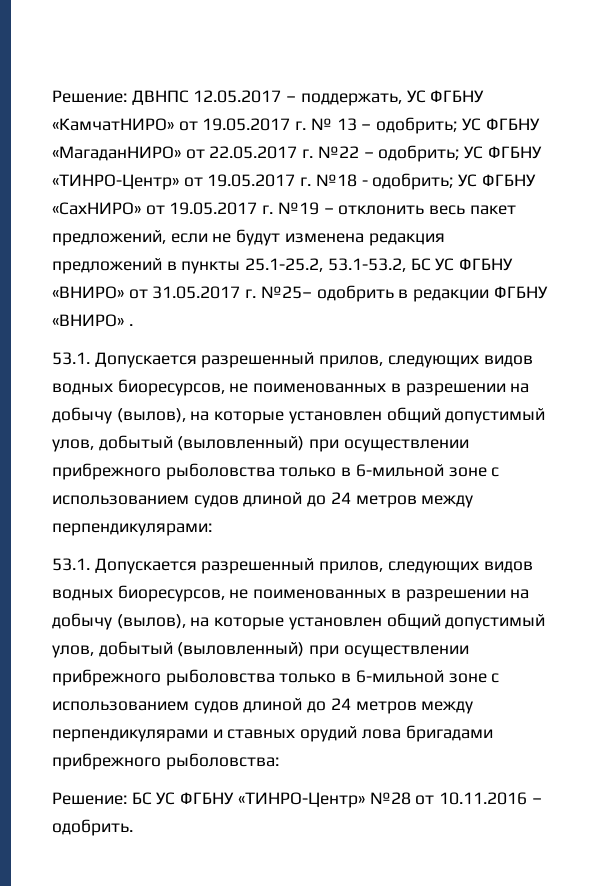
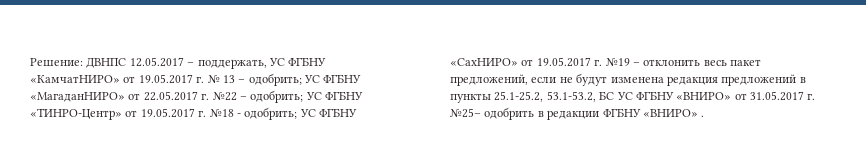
- 53.1. Допускается разрешенный прилов, следующих видов водных биоресурсов, не поименованных в разрешении на добычу (вылов), на которые установлен общий допустимый улов, добытый (выловленный) при осуществлении прибрежного рыболовства только в 6-мильной зоне с использованием судов длиной до 24 метров между перпендикулярами:
- 53.1. Допускается разрешенный прилов, следующих видов водных биоресурсов, не поименованных в разрешении на добычу (вылов), на которые установлен общий допустимый улов, добытый (выловленный) при осуществлении прибрежного рыболовства только в 6-мильной зоне с использованием судов длиной до 24 метров между перпендикулярами и ставных орудий лова бригадами прибрежного рыболовства:
- Решение: БС УС ФГБНУ «ТИНРО-Центр» №28 от 10.11.2016 – одобрить.

